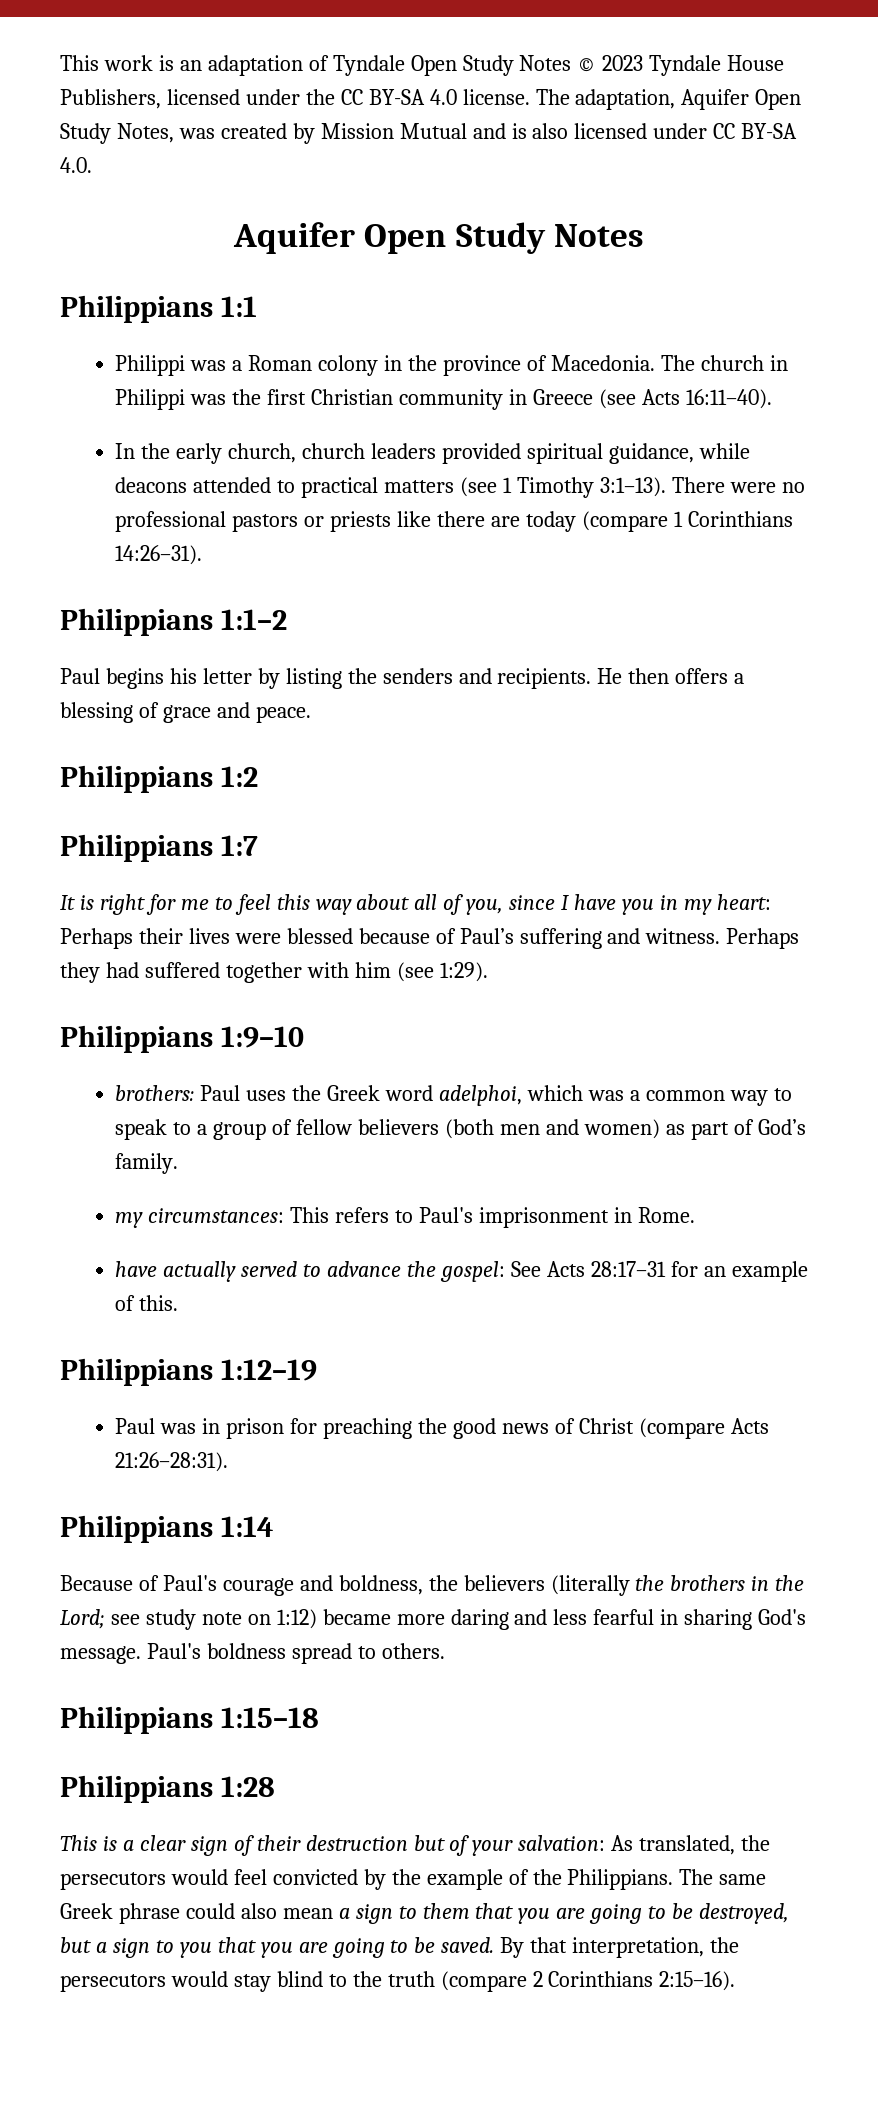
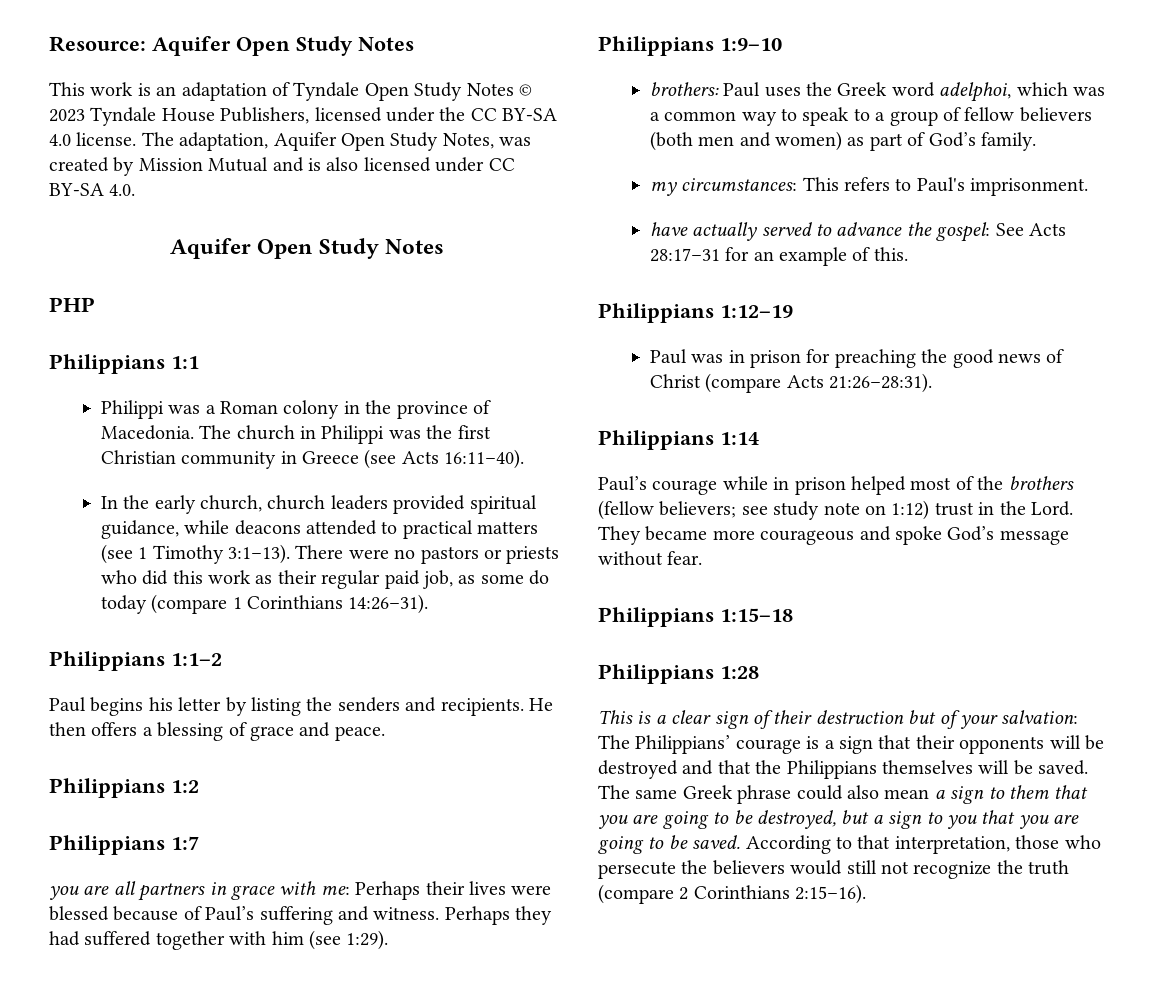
+ Resource: Aquifer Open Study Notes
+ PHP
- There were no professional pastors or priests like there are today (compare 1 Corinthians 14:26–31).
+ There were no pastors or priests who did this work as their regular paid job, as some do today (compare 1 Corinthians 14:26–31).
- It is right for me to feel this way about all of you, since I have you in my heart: Perhaps their lives were blessed because of Paul’s suffering and witness.
+ you are all partners in grace with me: Perhaps their lives were blessed because of Paul’s suffering and witness.
- my circumstances: This refers to Paul's imprisonment in Rome.
+ my circumstances: This refers to Paul's imprisonment.
- Because of Paul's courage and boldness, the believers (literally the brothers in the Lord; see study note on 1:12) became more daring and less fearful in sharing God's message. Paul's boldness spread to others.
+ Paul’s courage while in prison helped most of the brothers (fellow believers; see study note on 1:12) trust in the Lord. They became more courageous and spoke God’s message without fear.
- This is a clear sign of their destruction but of your salvation: As translated, the persecutors would feel convicted by the example of the Philippians.
+ This is a clear sign of their destruction but of your salvation: The Philippians’ courage is a sign that their opponents will be destroyed and that the Philippians themselves will be saved.
- By that interpretation, the persecutors would stay blind to the truth (compare 2 Corinthians 2:15–16).
+ According to that interpretation, those who persecute the believers would still not recognize the truth (compare 2 Corinthians 2:15–16).

